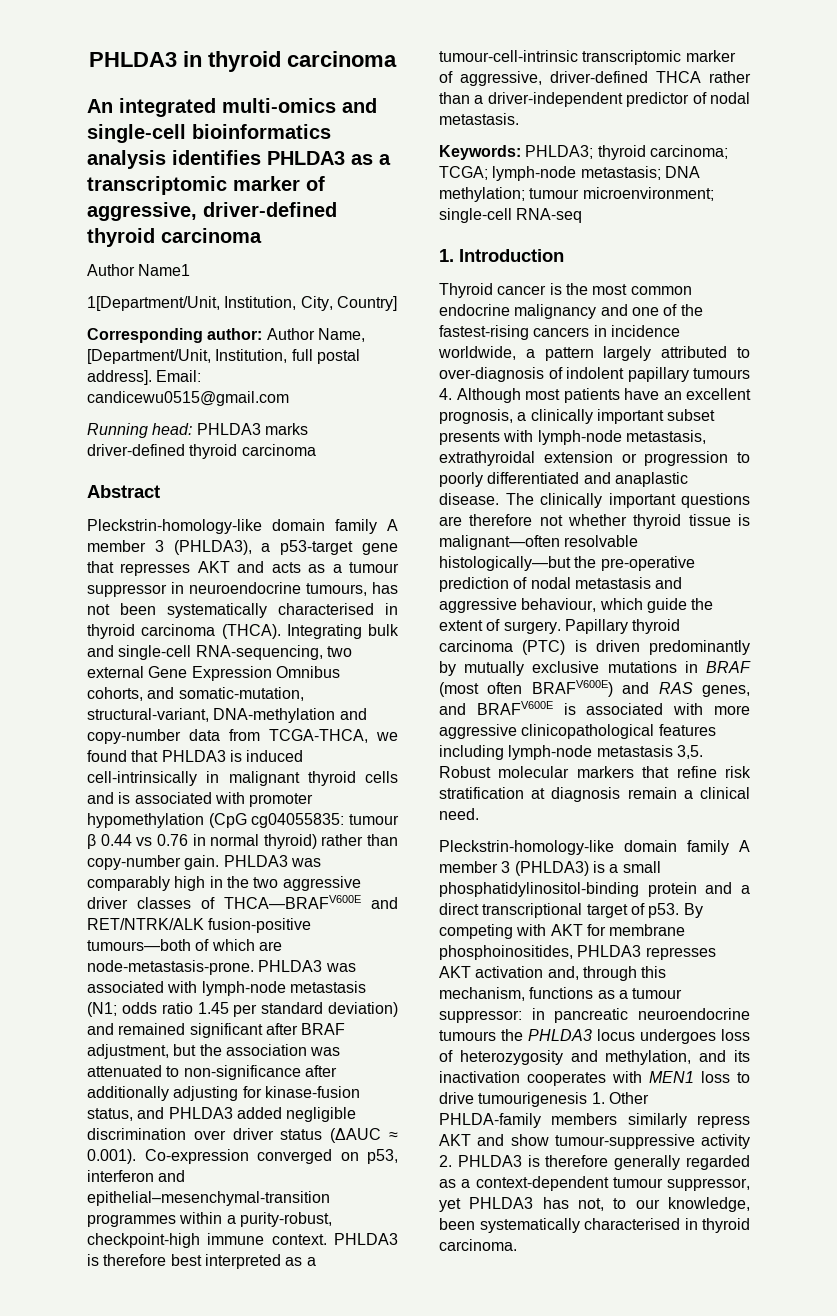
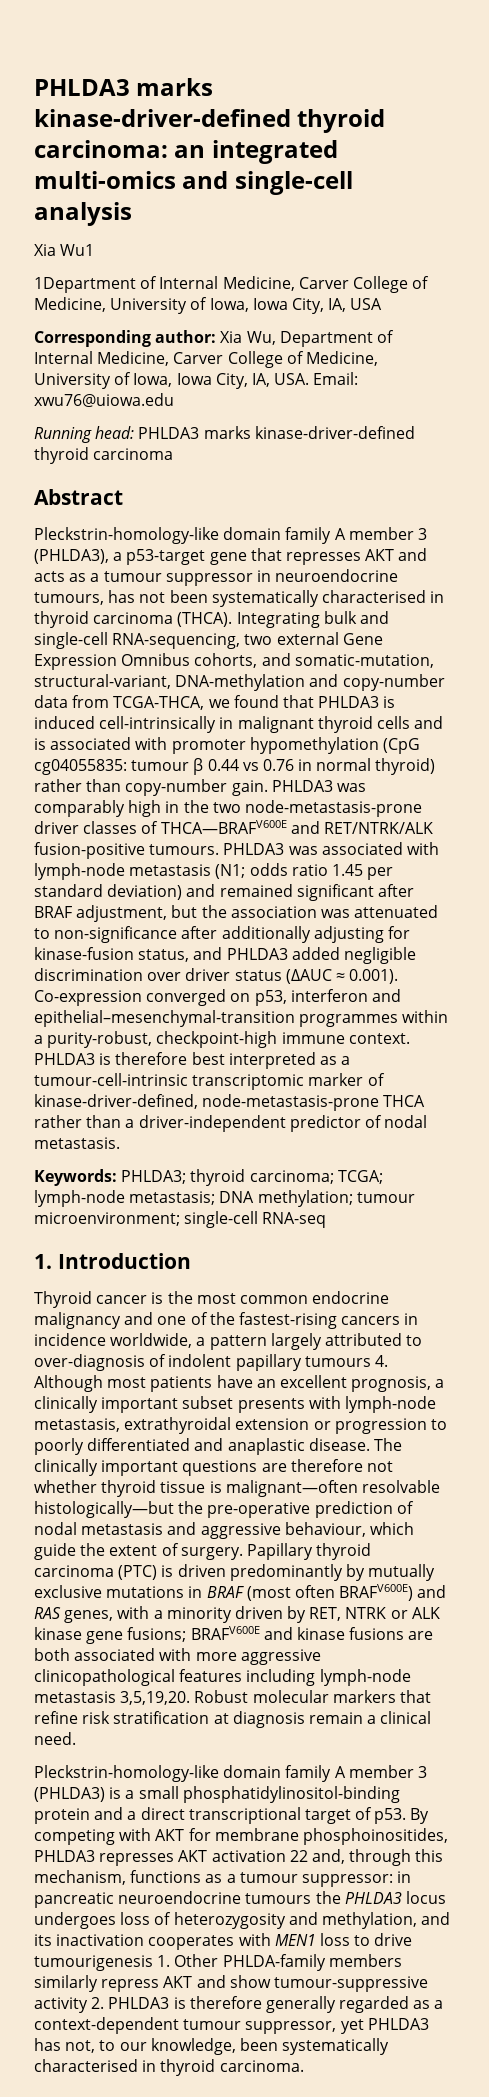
- PHLDA3 in thyroid carcinoma
- An integrated multi-omics and single-cell bioinformatics analysis identifies PHLDA3 as a transcriptomic marker of aggressive, driver-defined thyroid carcinoma
- Author Name1
- 1[Department/Unit, Institution, City, Country]
- Corresponding author: Author Name, [Department/Unit, Institution, full postal address]. Email: candicewu0515@gmail.com
+ PHLDA3 marks kinase-driver-defined thyroid carcinoma: an integrated multi-omics and single-cell analysis
+ Xia Wu1
+ 1Department of Internal Medicine, Carver College of Medicine, University of Iowa, Iowa City, IA, USA
+ Corresponding author: Xia Wu, Department of Internal Medicine, Carver College of Medicine, University of Iowa, Iowa City, IA, USA. Email: xwu76@uiowa.edu
- Running head: PHLDA3 marks driver-defined thyroid carcinoma
+ Running head: PHLDA3 marks kinase-driver-defined thyroid carcinoma
- PHLDA3 was comparably high in the two aggressive driver classes of THCA—BRAFV600E and RET/NTRK/ALK fusion-positive tumours—both of which are node-metastasis-prone.
+ PHLDA3 was comparably high in the two node-metastasis-prone driver classes of THCA—BRAFV600E and RET/NTRK/ALK fusion-positive tumours.
- PHLDA3 is therefore best interpreted as a tumour-cell-intrinsic transcriptomic marker of aggressive, driver-defined THCA rather than a driver-independent predictor of nodal metastasis.
+ PHLDA3 is therefore best interpreted as a tumour-cell-intrinsic transcriptomic marker of kinase-driver-defined, node-metastasis-prone THCA rather than a driver-independent predictor of nodal metastasis.
- Papillary thyroid carcinoma (PTC) is driven predominantly by mutually exclusive mutations in BRAF (most often BRAFV600E) and RAS genes, and BRAFV600E is associated with more aggressive clinicopathological features including lymph-node metastasis 3,5.
+ Papillary thyroid carcinoma (PTC) is driven predominantly by mutually exclusive mutations in BRAF (most often BRAFV600E) and RAS genes, with a minority driven by RET, NTRK or ALK kinase gene fusions; BRAFV600E and kinase fusions are both associated with more aggressive clinicopathological features including lymph-node metastasis 3,5,19,20.
- By competing with AKT for membrane phosphoinositides, PHLDA3 represses AKT activation and, through this mechanism, functions as a tumour suppressor:
+ By competing with AKT for membrane phosphoinositides, PHLDA3 represses AKT activation 22 and, through this mechanism, functions as a tumour suppressor:

